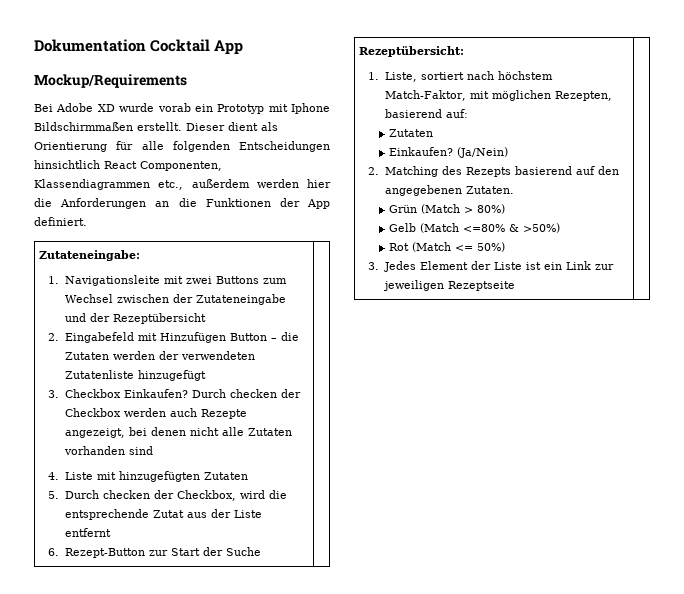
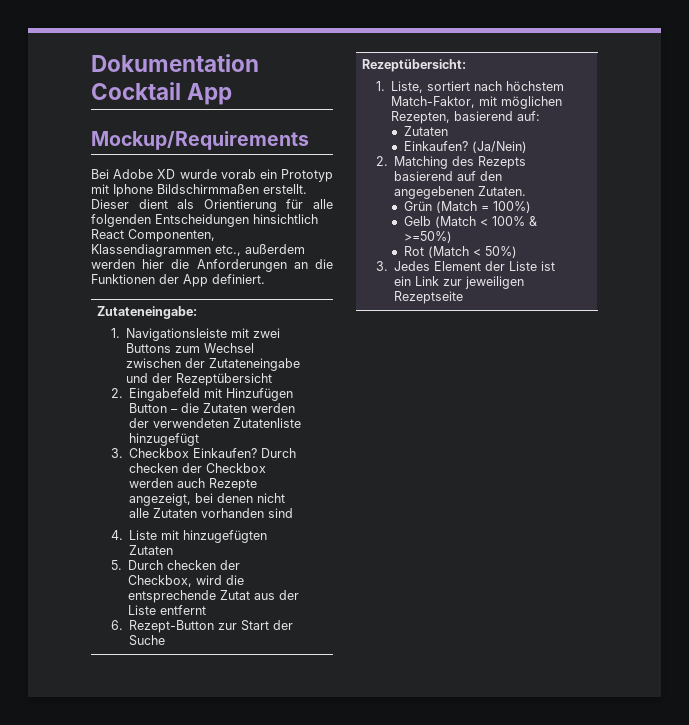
- 1. Navigationsleite mit zwei Buttons zum Wechsel zwischen der Zutateneingabe und der Rezeptübersicht
+ 1. Navigationsleiste mit zwei Buttons zum Wechsel zwischen der Zutateneingabe und der Rezeptübersicht
- Grün (Match > 80%)
+ Grün (Match = 100%)
- Gelb (Match <=80% & >50%)
+ Gelb (Match < 100% & >=50%)
- Rot (Match <= 50%)
+ Rot (Match < 50%)

